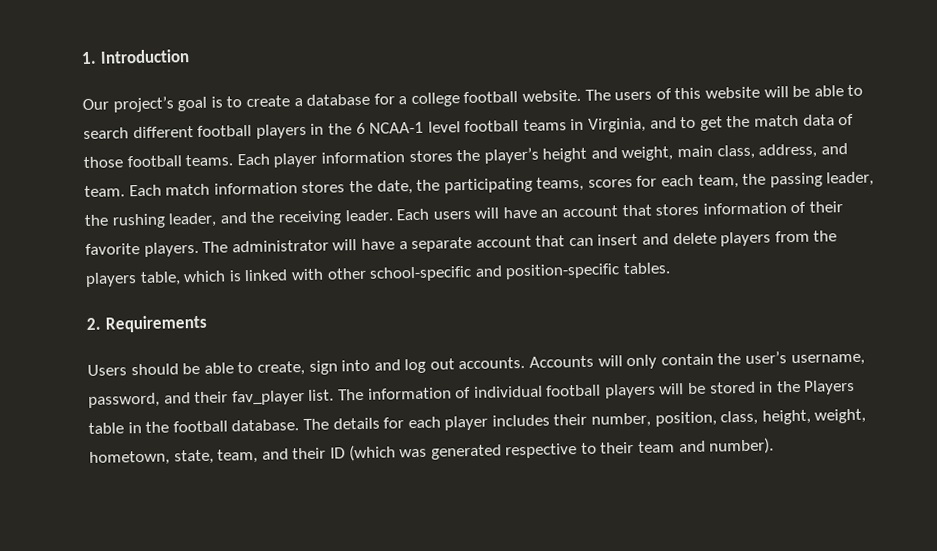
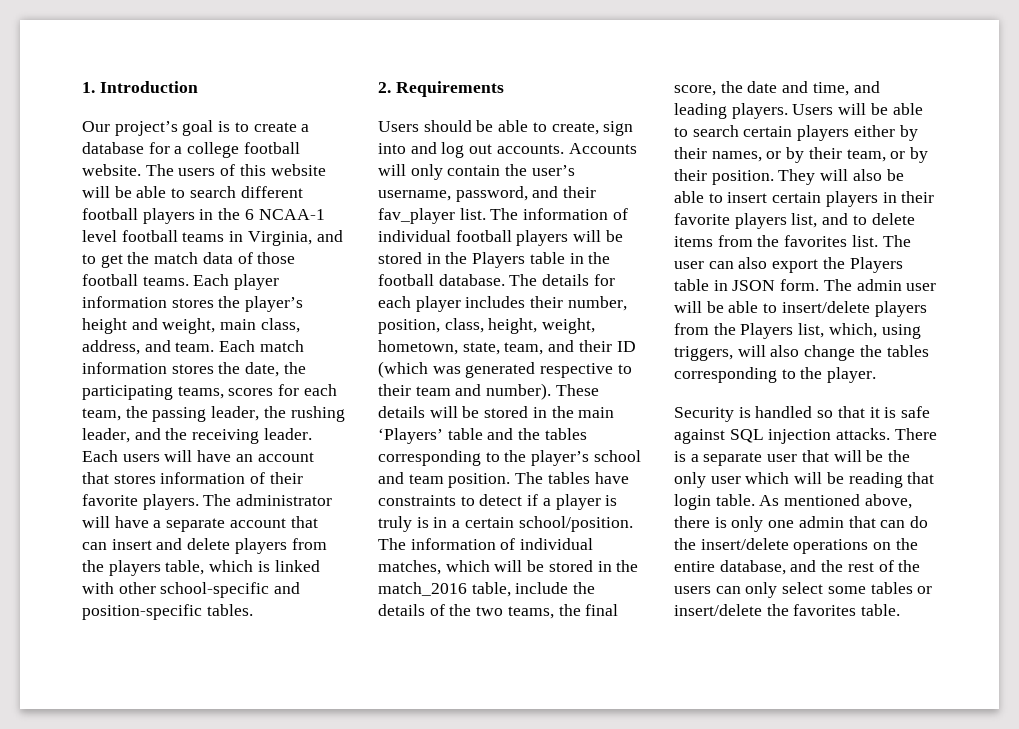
+ These details will be stored in the main ‘Players’ table and the tables corresponding to the player’s school and team position. The tables have constraints to detect if a player is truly is in a certain school/position. The information of individual matches, which will be stored in the match_2016 table, include the details of the two teams, the final score, the date and time, and leading players. Users will be able to search certain players either by their names, or by their team, or by their position. They will also be able to insert certain players in their favorite players list, and to delete items from the favorites list. The user can also export the Players table in JSON form. The admin user will be able to insert/delete players from the Players list, which, using triggers, will also change the tables corresponding to the player.
+ Security is handled so that it is safe against SQL injection attacks. There is a separate user that will be the only user which will be reading that login table. As mentioned above, there is only one admin that can do the insert/delete operations on the entire database, and the rest of the users can only select some tables or insert/delete the favorites table.

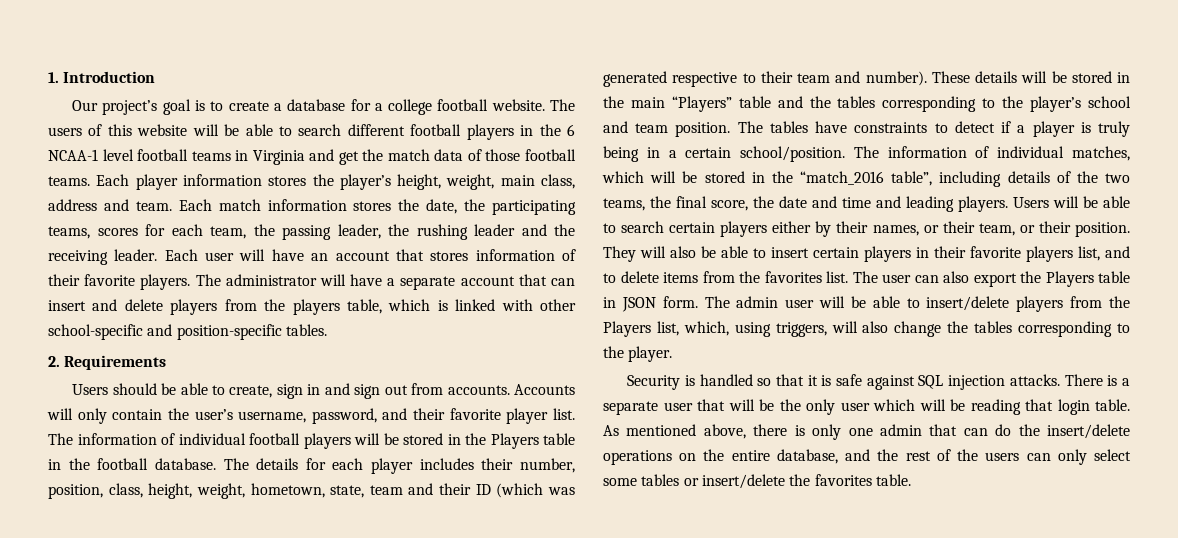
- The users of this website will be able to search different football players in the 6 NCAA-1 level football teams in Virginia, and to get the match data of those football teams.
+ The users of this website will be able to search different football players in the 6 NCAA-1 level football teams in Virginia and get the match data of those football teams.
- Each player information stores the player’s height and weight, main class, address, and team.
+ Each player information stores the player’s height, weight, main class, address and team.
- Each match information stores the date, the participating teams, scores for each team, the passing leader, the rushing leader, and the receiving leader.
+ Each match information stores the date, the participating teams, scores for each team, the passing leader, the rushing leader and the receiving leader.
- Each users will have an account that stores information of their favorite players.
+ Each user will have an account that stores information of their favorite players.
- Users should be able to create, sign into and log out accounts.
+ Users should be able to create, sign in and sign out from accounts.
- Accounts will only contain the user’s username, password, and their fav_player list.
+ Accounts will only contain the user’s username, password, and their favorite player list.
- The details for each player includes their number, position, class, height, weight, hometown, state, team, and their ID (which was generated respective to their team and number).
+ The details for each player includes their number, position, class, height, weight, hometown, state, team and their ID (which was generated respective to their team and number).
- These details will be stored in the main ‘Players’ table and the tables corresponding to the player’s school and team position.
+ These details will be stored in the main “Players” table and the tables corresponding to the player’s school and team position.
- The tables have constraints to detect if a player is truly is in a certain school/position.
+ The tables have constraints to detect if a player is truly being in a certain school/position.
- The information of individual matches, which will be stored in the match_2016 table, include the details of the two teams, the final score, the date and time, and leading players.
+ The information of individual matches, which will be stored in the “match_2016 table”, including details of the two teams, the final score, the date and time and leading players.
- Users will be able to search certain players either by their names, or by their team, or by their position.
+ Users will be able to search certain players either by their names, or their team, or their position.

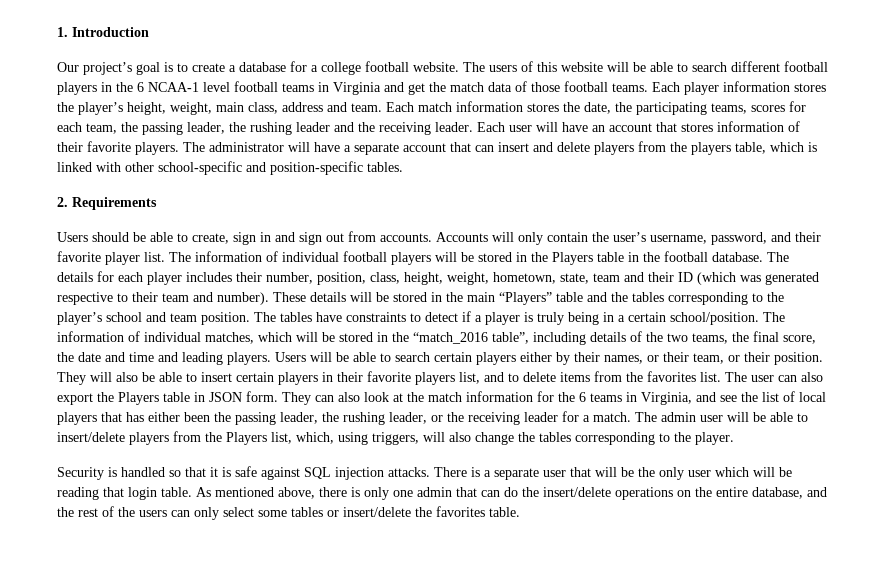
+ They can also look at the match information for the 6 teams in Virginia, and see the list of local players that has either been the passing leader, the rushing leader, or the receiving leader for a match.

